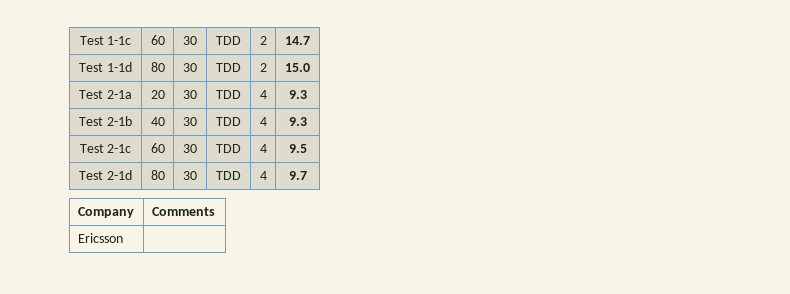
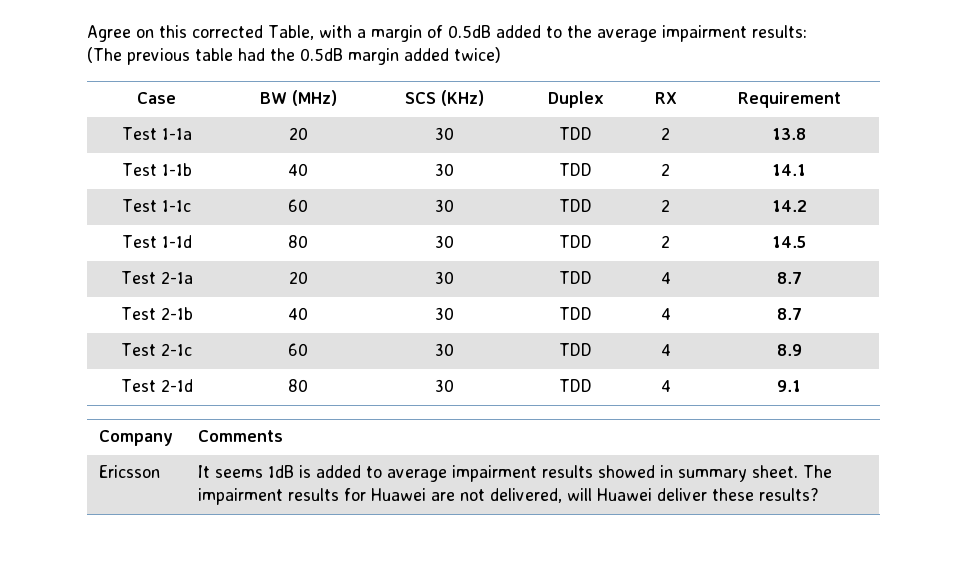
+ Agree on this corrected Table, with a margin of 0.5dB added to the average impairment results:
+ (The previous table had the 0.5dB margin added twice)
+ Case | BW (MHz) | SCS (KHz) | Duplex | RX | Requirement
+ Test 1-1a | 20 | 30 | TDD | 2 | 13.8
+ Test 1-1b | 40 | 30 | TDD | 2 | 14.1
- Test 1-1c | 60 | 30 | TDD | 2 | 14.7
+ Test 1-1c | 60 | 30 | TDD | 2 | 14.2
- Test 1-1d | 80 | 30 | TDD | 2 | 15.0
+ Test 1-1d | 80 | 30 | TDD | 2 | 14.5
- Test 2-1a | 20 | 30 | TDD | 4 | 9.3
+ Test 2-1a | 20 | 30 | TDD | 4 | 8.7
- Test 2-1b | 40 | 30 | TDD | 4 | 9.3
+ Test 2-1b | 40 | 30 | TDD | 4 | 8.7
- Test 2-1c | 60 | 30 | TDD | 4 | 9.5
+ Test 2-1c | 60 | 30 | TDD | 4 | 8.9
- Test 2-1d | 80 | 30 | TDD | 4 | 9.7
+ Test 2-1d | 80 | 30 | TDD | 4 | 9.1
- Ericsson |
+ Ericsson | It seems 1dB is added to average impairment results showed in summary sheet. The impairment results for Huawei are not delivered, will Huawei deliver these results?

